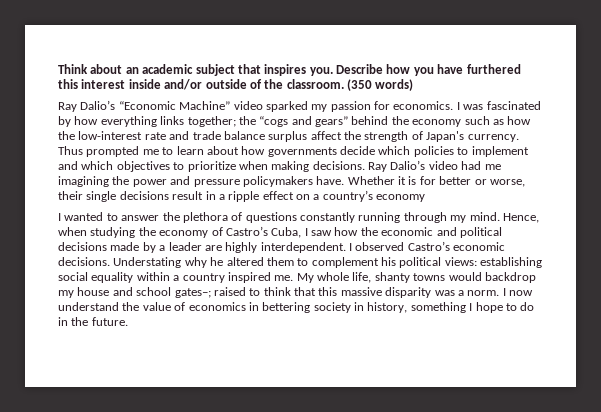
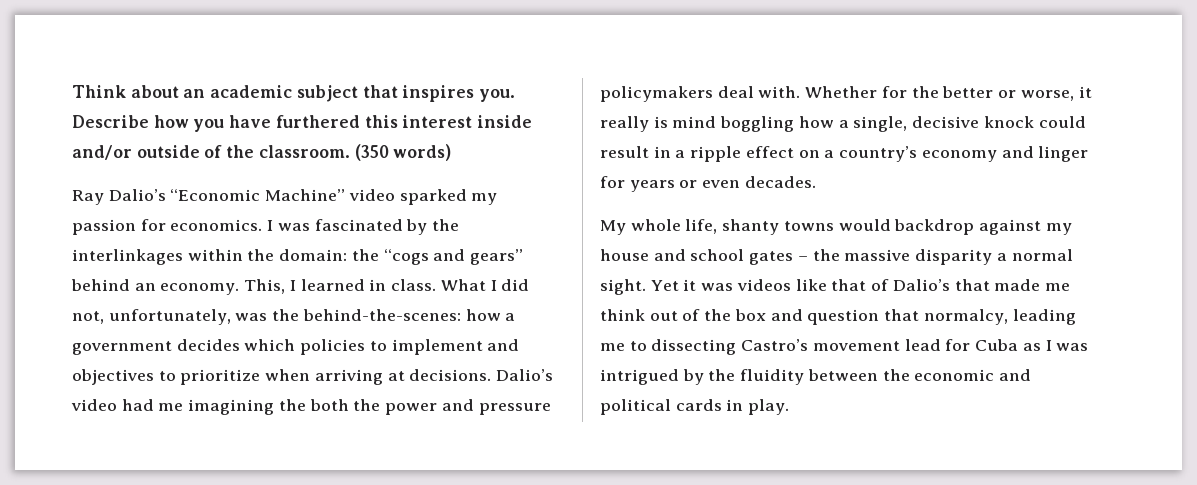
- I was fascinated by how everything links together; the “cogs and gears” behind the economy such as how the low-interest rate and trade balance surplus affect the strength of Japan's currency. Thus prompted me to learn about how governments decide which policies to implement and which objectives to prioritize when making decisions. Ray Dalio’s video had me imagining the power and pressure policymakers have. Whether it is for better or worse, their single decisions result in a ripple effect on a country’s economy
- I wanted to answer the plethora of questions constantly running through my mind. Hence, when studying the economy of Castro’s Cuba, I saw how the economic and political decisions made by a leader are highly interdependent. I observed Castro’s economic decisions. Understating why he altered them to complement his political views: establishing social equality within a country inspired me. My whole life, shanty towns would backdrop my house and school gates–; raised to think that this massive disparity was a norm. I now understand the value of economics in bettering society in history, something I hope to do in the future.
+ I was fascinated by the interlinkages within the domain: the “cogs and gears” behind an economy. This, I learned in class. What I did not, unfortunately, was the behind-the-scenes: how a government decides which policies to implement and objectives to prioritize when arriving at decisions. Dalio’s video had me imagining the both the power and pressure policymakers deal with. Whether for the better or worse, it really is mind boggling how a single, decisive knock could result in a ripple effect on a country’s economy and linger for years or even decades.
+ My whole life, shanty towns would backdrop against my house and school gates – the massive disparity a normal sight. Yet it was videos like that of Dalio’s that made me think out of the box and question that normalcy, leading me to dissecting Castro’s movement lead for Cuba as I was intrigued by the fluidity between the economic and political cards in play.

